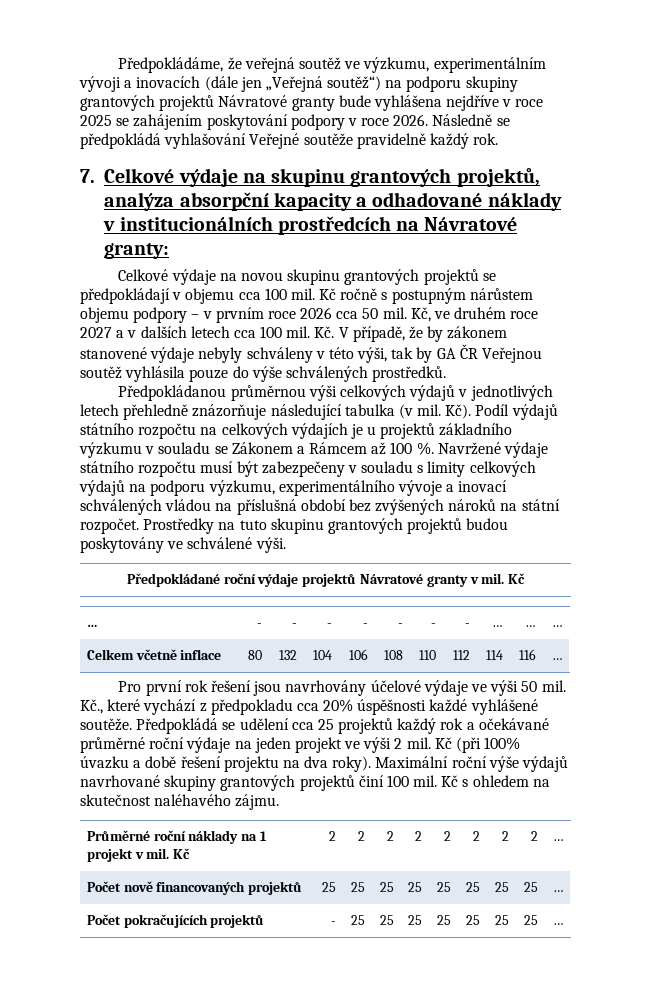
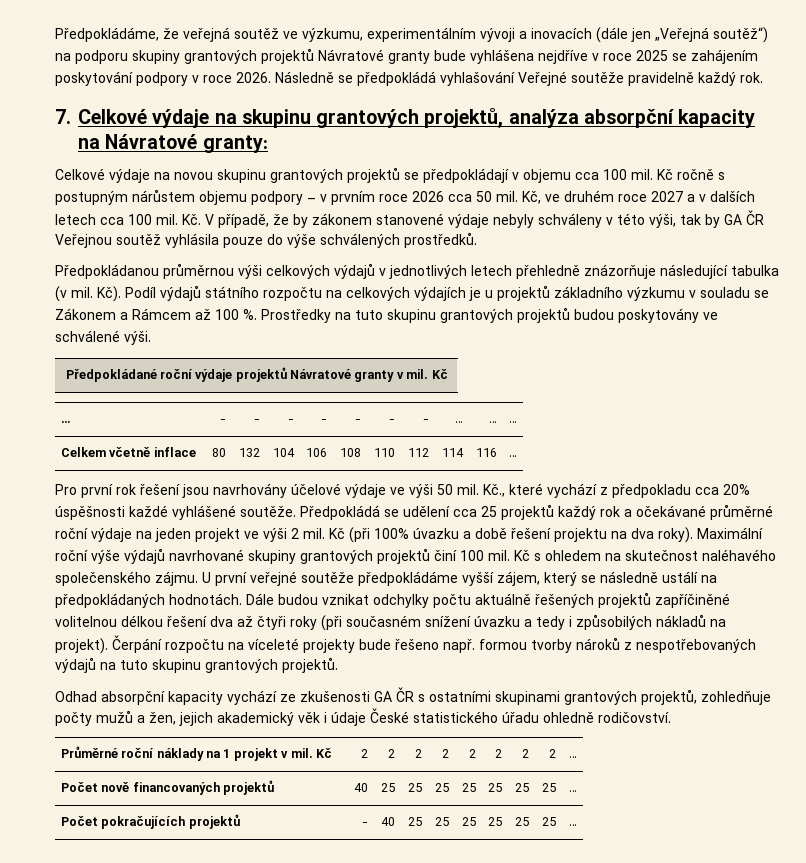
- 7. Celkové výdaje na skupinu grantových projektů, analýza absorpční kapacity a odhadované náklady v institucionálních prostředcích na Návratové granty:
+ 7. Celkové výdaje na skupinu grantových projektů, analýza absorpční kapacity na Návratové granty:
- Navržené výdaje státního rozpočtu musí být zabezpečeny v souladu s limity celkových výdajů na podporu výzkumu, experimentálního vývoje a inovací schválených vládou na příslušná období bez zvýšených nároků na státní rozpočet.
- Kč s ohledem na skutečnost naléhavého zájmu.
+ Kč s ohledem na skutečnost naléhavého společenského zájmu. U první veřejné soutěže předpokládáme vyšší zájem, který se následně ustálí na předpokládaných hodnotách. Dále budou vznikat odchylky počtu aktuálně řešených projektů zapříčiněné volitelnou délkou řešení dva až čtyři roky (při současném snížení úvazku a tedy i způsobilých nákladů na projekt). Čerpání rozpočtu na víceleté projekty bude řešeno např. formou tvorby nároků z nespotřebovaných výdajů na tuto skupinu grantových projektů.
+ Odhad absorpční kapacity vychází ze zkušenosti GA ČR s ostatními skupinami grantových projektů, zohledňuje počty mužů a žen, jejich akademický věk i údaje České statistického úřadu ohledně rodičovství.
- Počet nově financovaných projektů | 25 | 25 | 25 | 25 | 25 | 25 | 25 | 25 | …
+ Počet nově financovaných projektů | 40 | 25 | 25 | 25 | 25 | 25 | 25 | 25 | …
- Počet pokračujících projektů | - | 25 | 25 | 25 | 25 | 25 | 25 | 25 | …
+ Počet pokračujících projektů | - | 40 | 25 | 25 | 25 | 25 | 25 | 25 | …

